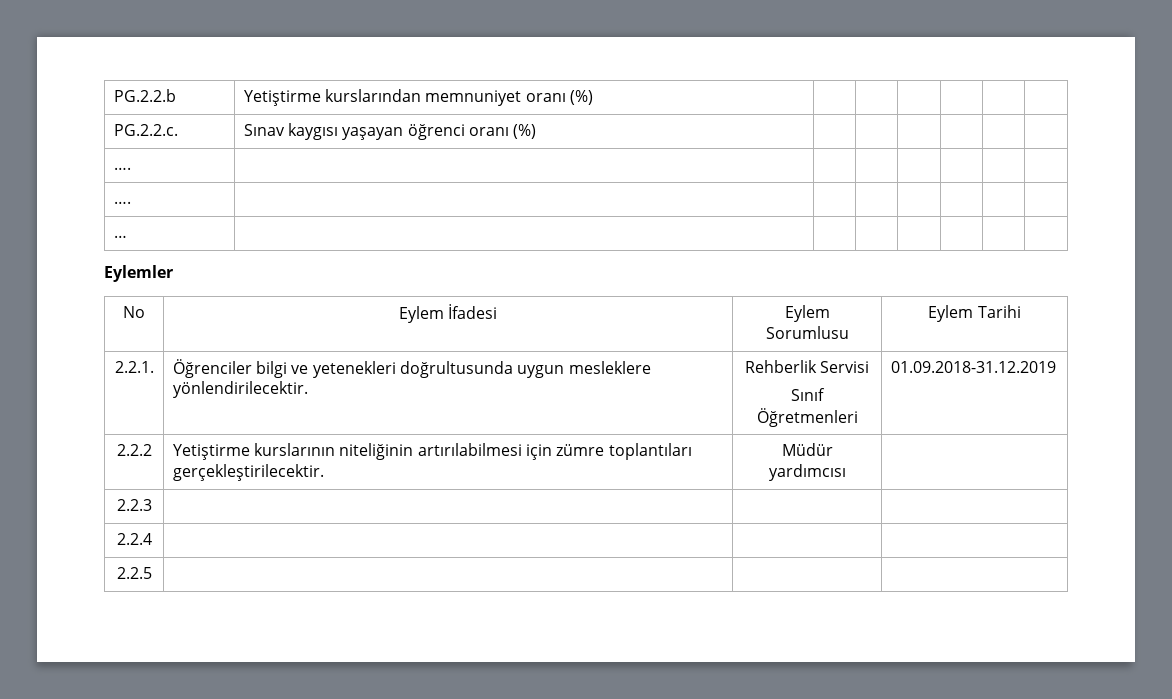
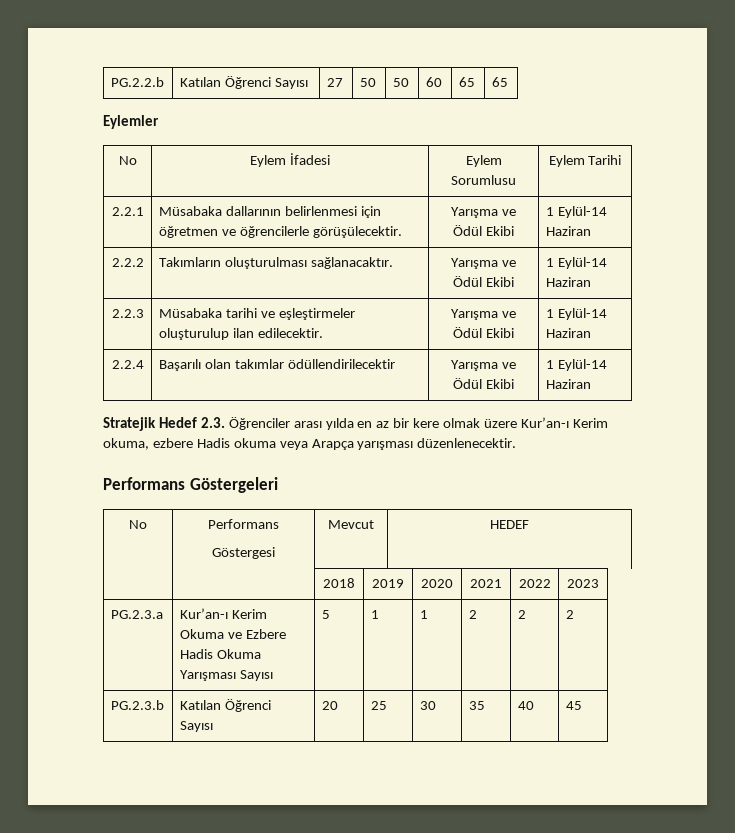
- PG.2.2.b | Yetiştirme kurslarından memnuniyet oranı (%) | | | | | |
- PG.2.2.c. | Sınav kaygısı yaşayan öğrenci oranı (%) | | | | | |
- …. | | | | | | |
- …. | | | | | | |
- … | | | | | | |
+ PG.2.2.b | Katılan Öğrenci Sayısı | 27 | 50 | 50 | 60 | 65 | 65
- 2.2.1. | Öğrenciler bilgi ve yetenekleri doğrultusunda uygun mesleklere yönlendirilecektir. | Rehberlik Servisi
- Sınıf Öğretmenleri | 01.09.2018-31.12.2019
- 2.2.2 | Yetiştirme kurslarının niteliğinin artırılabilmesi için zümre toplantıları gerçekleştirilecektir. | Müdür yardımcısı |
- 2.2.3 | | |
- 2.2.4 | | |
- 2.2.5 | | |
+ 2.2.1 | Müsabaka dallarının belirlenmesi için öğretmen ve öğrencilerle görüşülecektir. | Yarışma ve Ödül Ekibi | 1 Eylül-14 Haziran
+ 2.2.2 | Takımların oluşturulması sağlanacaktır. | Yarışma ve Ödül Ekibi | 1 Eylül-14 Haziran
+ 2.2.3 | Müsabaka tarihi ve eşleştirmeler oluşturulup ilan edilecektir. | Yarışma ve Ödül Ekibi | 1 Eylül-14 Haziran
+ 2.2.4 | Başarılı olan takımlar ödüllendirilecektir | Yarışma ve Ödül Ekibi | 1 Eylül-14 Haziran
+ Stratejik Hedef 2.3. Öğrenciler arası yılda en az bir kere olmak üzere Kur’an-ı Kerim okuma, ezbere Hadis okuma veya Arapça yarışması düzenlenecektir.
+ Performans Göstergeleri
+ No | Performans
+ Göstergesi | Mevcut | HEDEF
+ | | 2018 | 2019 | 2020 | 2021 | 2022 | 2023
+ PG.2.3.a | Kur’an-ı Kerim Okuma ve Ezbere Hadis Okuma Yarışması Sayısı | 5 | 1 | 1 | 2 | 2 | 2
+ PG.2.3.b | Katılan Öğrenci Sayısı | 20 | 25 | 30 | 35 | 40 | 45

